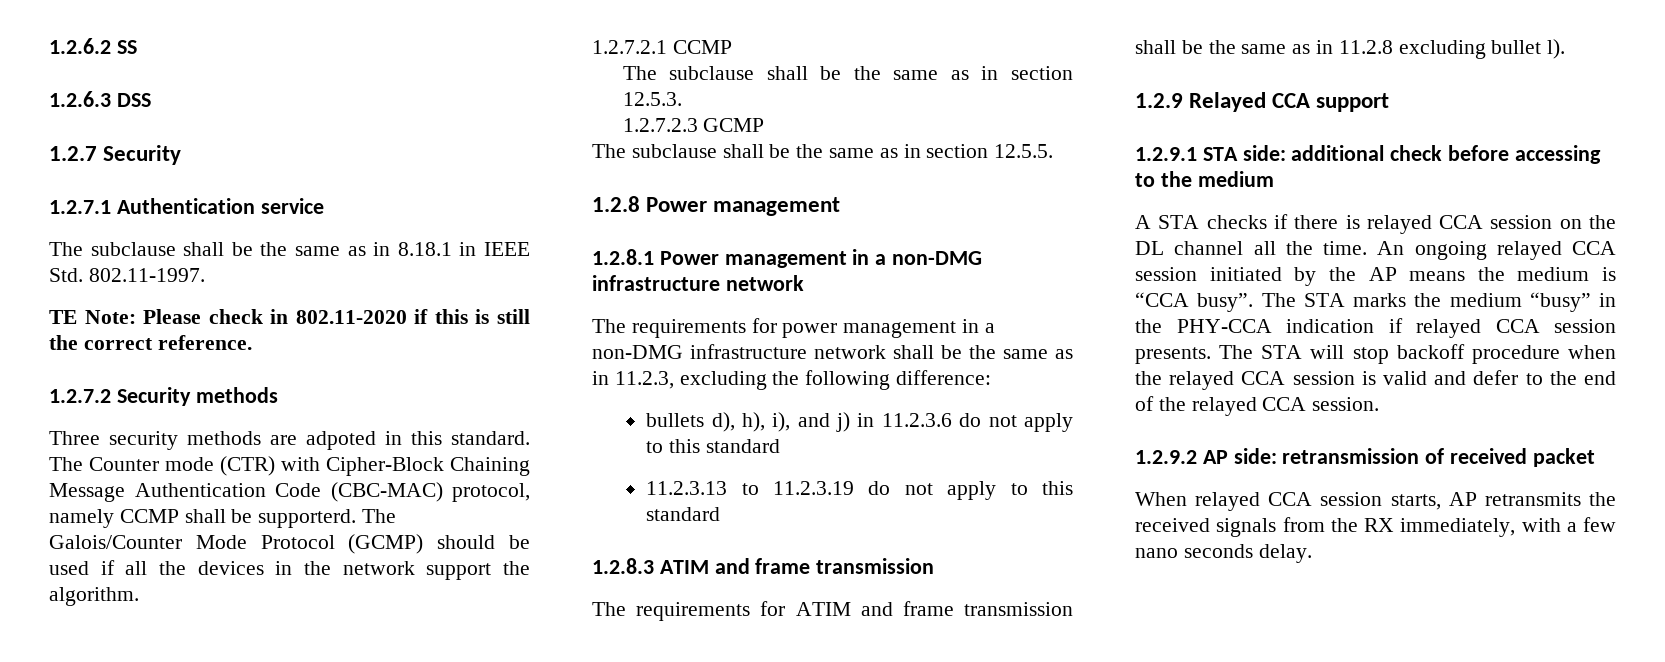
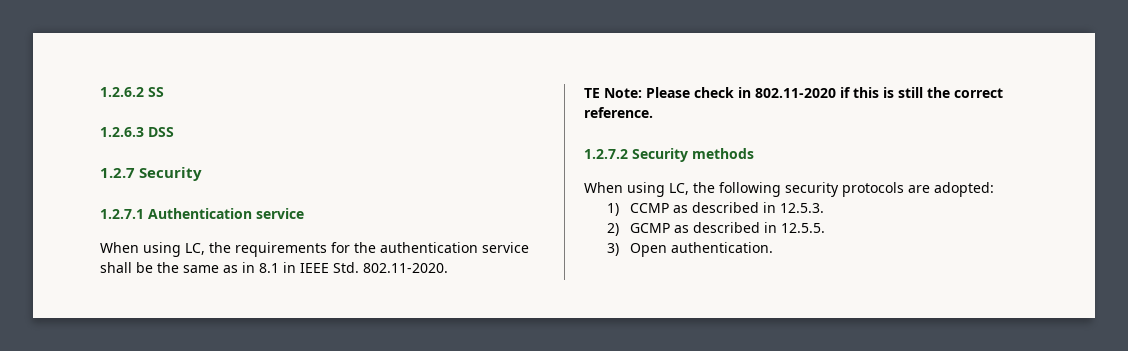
- The subclause shall be the same as in 8.18.1 in IEEE Std. 802.11-1997.
+ When using LC, the requirements for the authentication service shall be the same as in 8.1 in IEEE Std. 802.11-2020.
- Three security methods are adpoted in this standard. The Counter mode (CTR) with Cipher-Block Chaining Message Authentication Code (CBC-MAC) protocol, namely CCMP shall be supporterd. The Galois/Counter Mode Protocol (GCMP) should be used if all the devices in the network support the algorithm.
- 1.2.7.2.1 CCMP
- The subclause shall be the same as in section 12.5.3.
+ When using LC, the following security protocols are adopted:
+ 1) CCMP as described in 12.5.3.
- 1.2.7.2.3 GCMP
- The subclause shall be the same as in section 12.5.5.
- 1.2.8 Power management
- 1.2.8.1 Power management in a non-DMG infrastructure network
- The requirements for power management in a non-DMG infrastructure network shall be the same as in 11.2.3, excluding the following difference:
- bullets d), h), i), and j) in 11.2.3.6 do not apply to this standard
- 11.2.3.13 to 11.2.3.19 do not apply to this standard
- 1.2.8.3 ATIM and frame transmission
- The requirements for ATIM and frame transmission shall be the same as in 11.2.8 excluding bullet l).
- 1.2.9 Relayed CCA support
- 1.2.9.1 STA side: additional check before accessing to the medium
- A STA checks if there is relayed CCA session on the DL channel all the time. An ongoing relayed CCA session initiated by the AP means the medium is “CCA busy”. The STA marks the medium “busy” in the PHY-CCA indication if relayed CCA session presents. The STA will stop backoff procedure when the relayed CCA session is valid and defer to the end of the relayed CCA session.
- 1.2.9.2 AP side: retransmission of received packet
- When relayed CCA session starts, AP retransmits the received signals from the RX immediately, with a few nano seconds delay.
+ 2) GCMP as described in 12.5.5.
+ 3) Open authentication.

